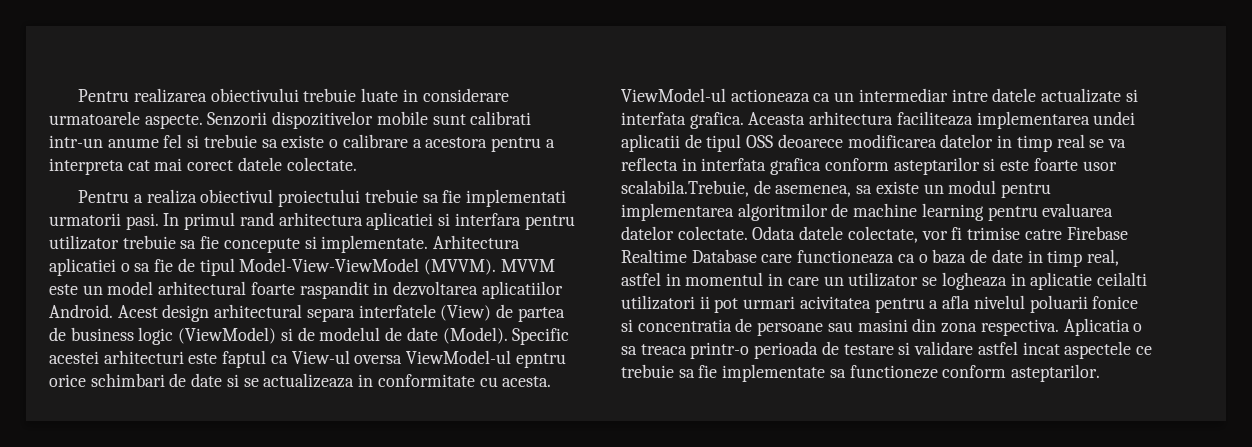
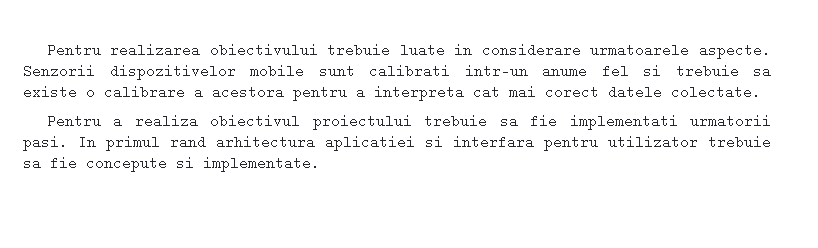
- Arhitectura aplicatiei o sa fie de tipul Model-View-ViewModel (MVVM). MVVM este un model arhitectural foarte raspandit in dezvoltarea aplicatiilor Android. Acest design arhitectural separa interfatele (View) de partea de business logic (ViewModel) si de modelul de date (Model). Specific acestei arhitecturi este faptul ca View-ul oversa ViewModel-ul epntru orice schimbari de date si se actualizeaza in conformitate cu acesta. ViewModel-ul actioneaza ca un intermediar intre datele actualizate si interfata grafica. Aceasta arhitectura faciliteaza implementarea undei aplicatii de tipul OSS deoarece modificarea datelor in timp real se va reflecta in interfata grafica conform asteptarilor si este foarte usor scalabila.Trebuie, de asemenea, sa existe un modul pentru implementarea algoritmilor de machine learning pentru evaluarea datelor colectate. Odata datele colectate, vor fi trimise catre Firebase Realtime Database care functioneaza ca o baza de date in timp real, astfel in momentul in care un utilizator se logheaza in aplicatie ceilalti utilizatori ii pot urmari acivitatea pentru a afla nivelul poluarii fonice si concentratia de persoane sau masini din zona respectiva. Aplicatia o sa treaca printr-o perioada de testare si validare astfel incat aspectele ce trebuie sa fie implementate sa functioneze conform asteptarilor.

